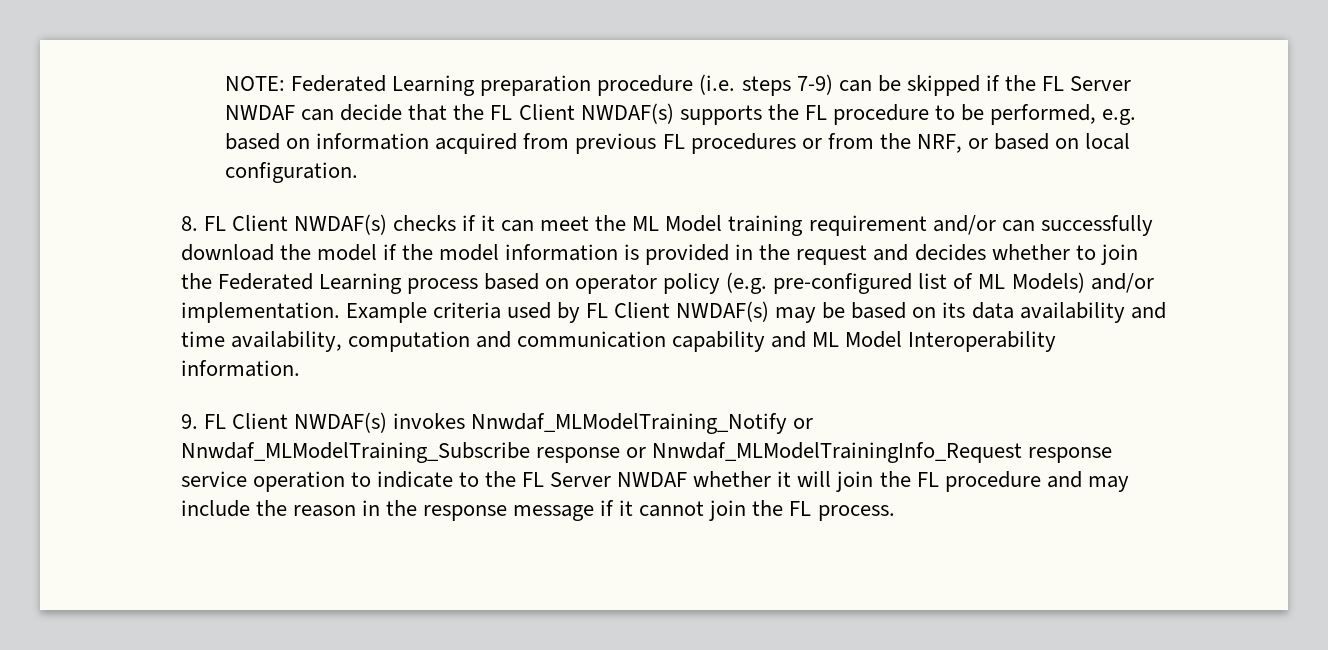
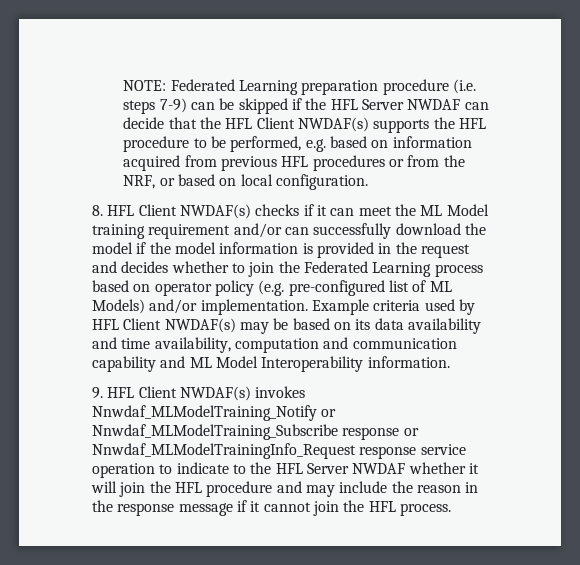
- NOTE: Federated Learning preparation procedure (i.e. steps 7-9) can be skipped if the FL Server NWDAF can decide that the FL Client NWDAF(s) supports the FL procedure to be performed, e.g. based on information acquired from previous FL procedures or from the NRF, or based on local configuration.
+ NOTE: Federated Learning preparation procedure (i.e. steps 7-9) can be skipped if the HFL Server NWDAF can decide that the HFL Client NWDAF(s) supports the HFL procedure to be performed, e.g. based on information acquired from previous HFL procedures or from the NRF, or based on local configuration.
- 8. FL Client NWDAF(s) checks if it can meet the ML Model training requirement and/or can successfully download the model if the model information is provided in the request and decides whether to join the Federated Learning process based on operator policy (e.g. pre-configured list of ML Models) and/or implementation.
+ 8. HFL Client NWDAF(s) checks if it can meet the ML Model training requirement and/or can successfully download the model if the model information is provided in the request and decides whether to join the Federated Learning process based on operator policy (e.g. pre-configured list of ML Models) and/or implementation.
- Example criteria used by FL Client NWDAF(s) may be based on its data availability and time availability, computation and communication capability and ML Model Interoperability information.
+ Example criteria used by HFL Client NWDAF(s) may be based on its data availability and time availability, computation and communication capability and ML Model Interoperability information.
- 9. FL Client NWDAF(s) invokes Nnwdaf_MLModelTraining_Notify or Nnwdaf_MLModelTraining_Subscribe response or Nnwdaf_MLModelTrainingInfo_Request response service operation to indicate to the FL Server NWDAF whether it will join the FL procedure and may include the reason in the response message if it cannot join the FL process.
+ 9. HFL Client NWDAF(s) invokes Nnwdaf_MLModelTraining_Notify or Nnwdaf_MLModelTraining_Subscribe response or Nnwdaf_MLModelTrainingInfo_Request response service operation to indicate to the HFL Server NWDAF whether it will join the HFL procedure and may include the reason in the response message if it cannot join the HFL process.

